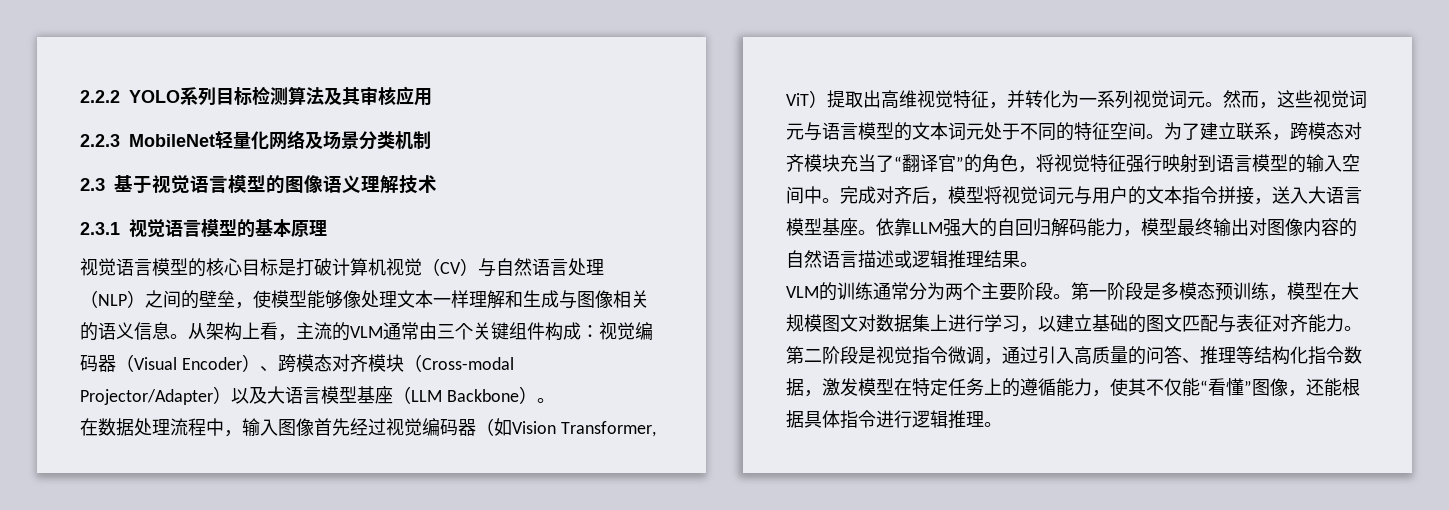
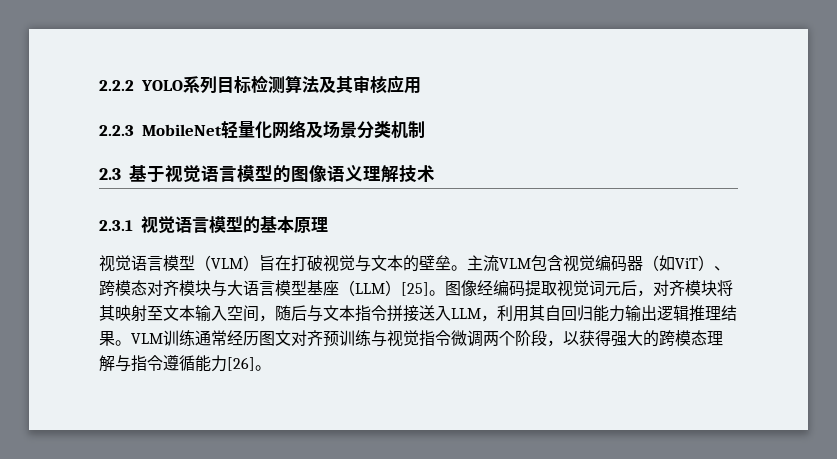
- 视觉语言模型的核心目标是打破计算机视觉（CV）与自然语言处理（NLP）之间的壁垒，使模型能够像处理文本一样理解和生成与图像相关的语义信息。从架构上看，主流的VLM通常由三个关键组件构成：视觉编码器（Visual Encoder）、跨模态对齐模块（Cross-modal Projector/Adapter）以及大语言模型基座（LLM Backbone）。
- 在数据处理流程中，输入图像首先经过视觉编码器（如Vision Transformer, ViT）提取出高维视觉特征，并转化为一系列视觉词元。然而，这些视觉词元与语言模型的文本词元处于不同的特征空间。为了建立联系，跨模态对齐模块充当了“翻译官”的角色，将视觉特征强行映射到语言模型的输入空间中。完成对齐后，模型将视觉词元与用户的文本指令拼接，送入大语言模型基座。依靠LLM强大的自回归解码能力，模型最终输出对图像内容的自然语言描述或逻辑推理结果。
- VLM的训练通常分为两个主要阶段。第一阶段是多模态预训练，模型在大规模图文对数据集上进行学习，以建立基础的图文匹配与表征对齐能力。第二阶段是视觉指令微调，通过引入高质量的问答、推理等结构化指令数据，激发模型在特定任务上的遵循能力，使其不仅能“看懂”图像，还能根据具体指令进行逻辑推理。
+ 视觉语言模型（VLM）旨在打破视觉与文本的壁垒。主流VLM包含视觉编码器（如ViT）、跨模态对齐模块与大语言模型基座（LLM）[25]。图像经编码提取视觉词元后，对齐模块将其映射至文本输入空间，随后与文本指令拼接送入LLM，利用其自回归能力输出逻辑推理结果。VLM训练通常经历图文对齐预训练与视觉指令微调两个阶段，以获得强大的跨模态理解与指令遵循能力[26]。

